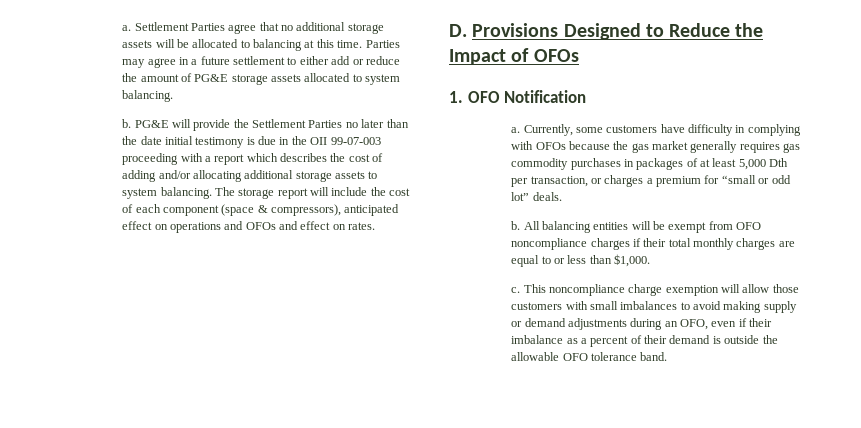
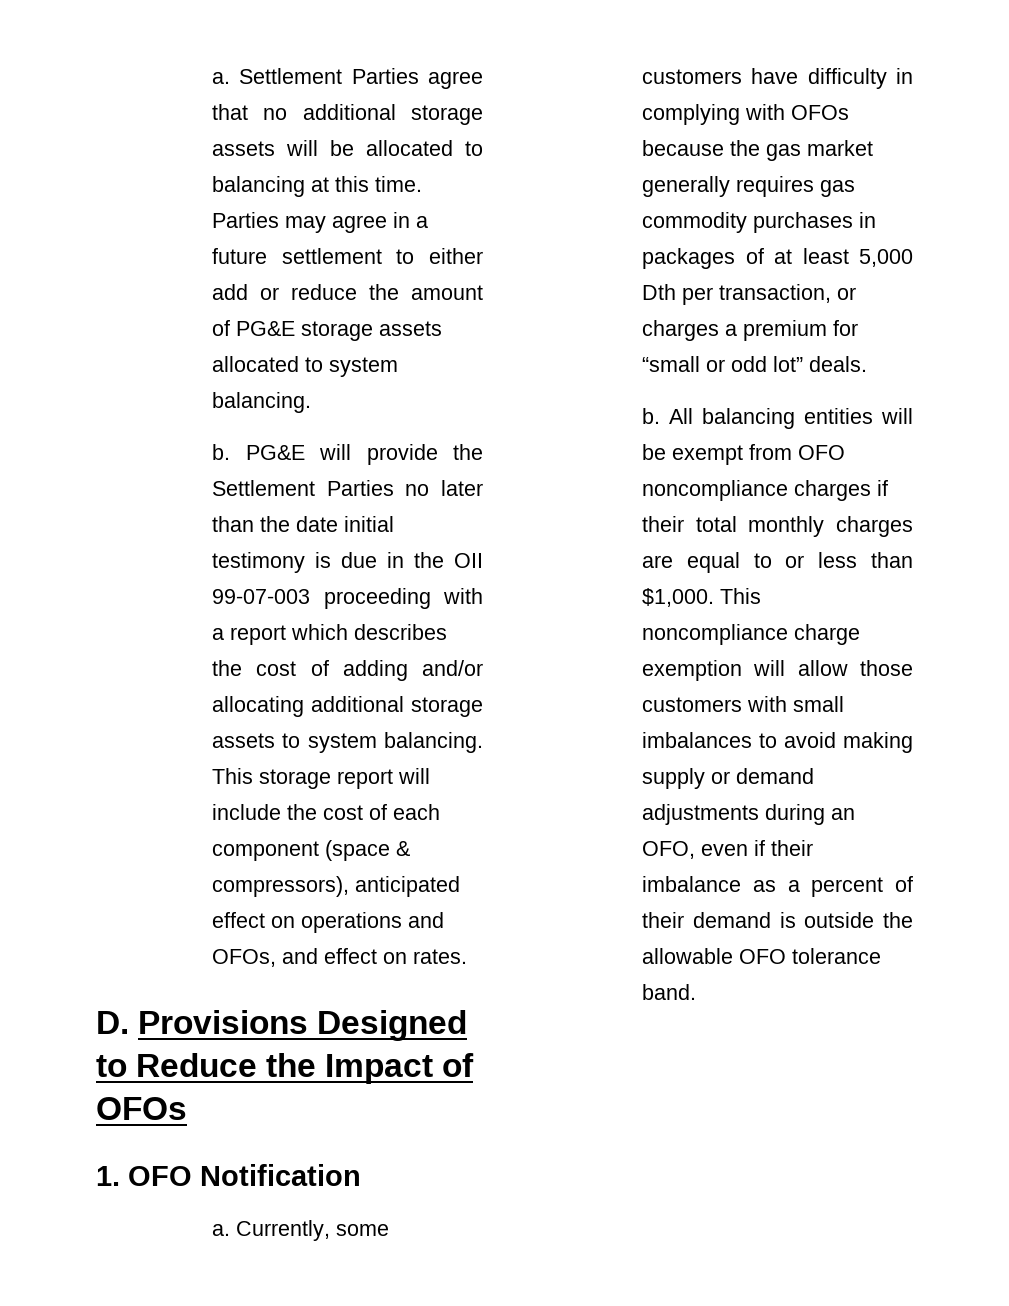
- The storage report will include the cost of each component (space & compressors), anticipated effect on operations and OFOs and effect on rates.
+ This storage report will include the cost of each component (space & compressors), anticipated effect on operations and OFOs, and effect on rates.
- All balancing entities will be exempt from OFO noncompliance charges if their total monthly charges are equal to or less than $1,000.
- c. This noncompliance charge exemption will allow those customers with small imbalances to avoid making supply or demand adjustments during an OFO, even if their imbalance as a percent of their demand is outside the allowable OFO tolerance band.
+ All balancing entities will be exempt from OFO noncompliance charges if their total monthly charges are equal to or less than $1,000. This noncompliance charge exemption will allow those customers with small imbalances to avoid making supply or demand adjustments during an OFO, even if their imbalance as a percent of their demand is outside the allowable OFO tolerance band.

